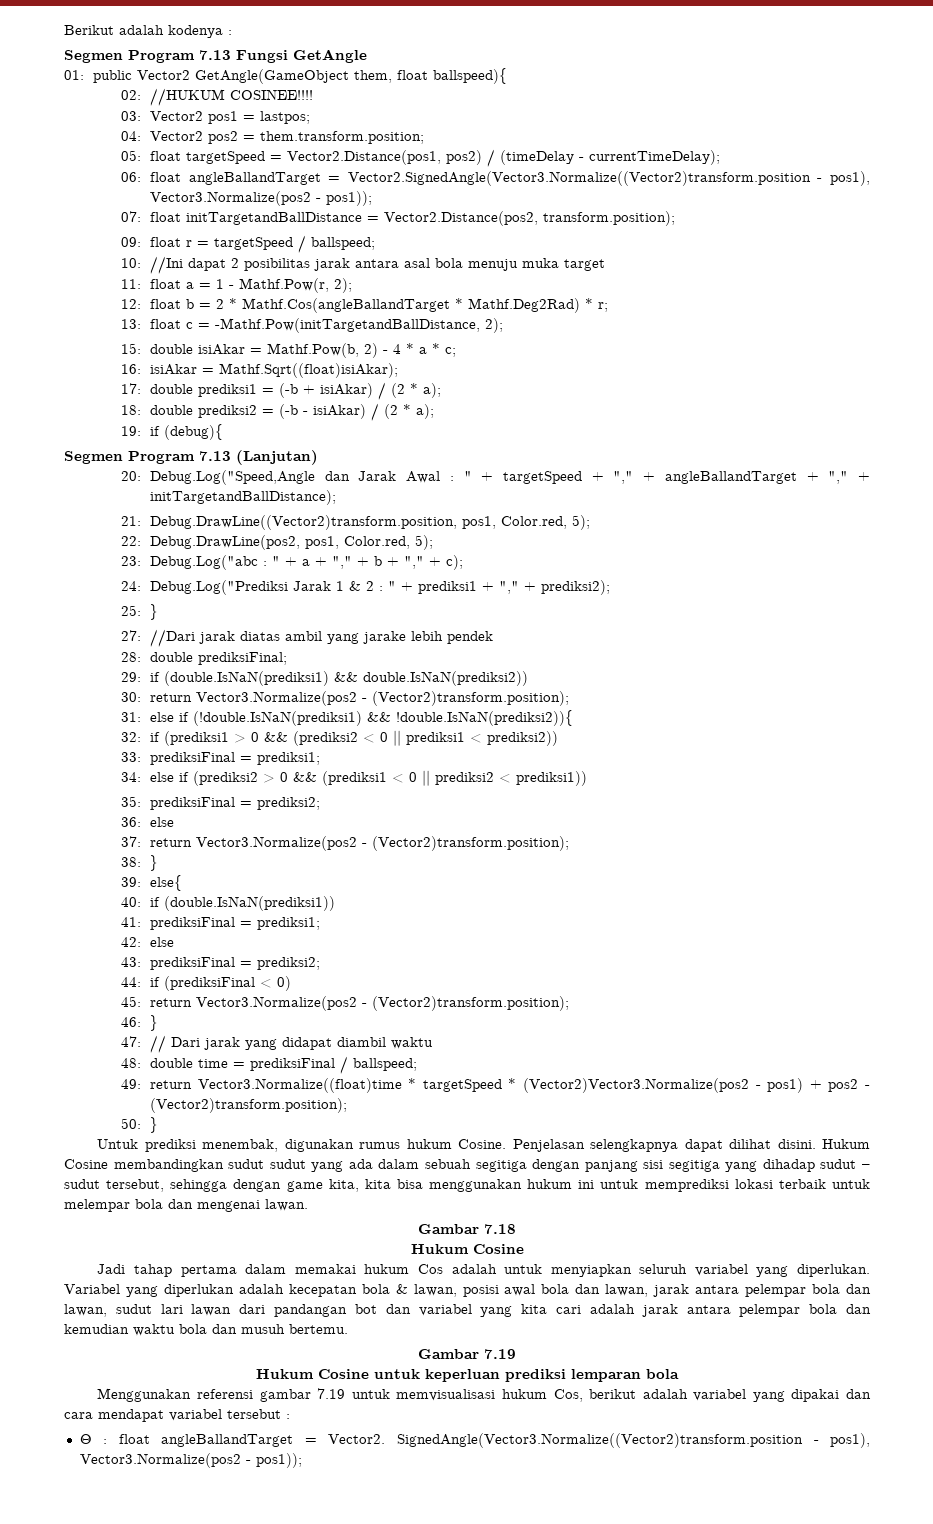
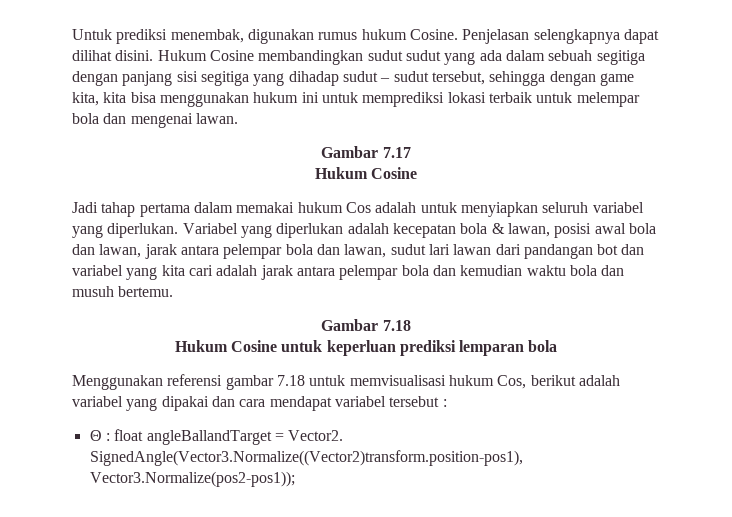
- Berikut adalah kodenya :
- Segmen Program 7.13 Fungsi GetAngle
- 01: public Vector2 GetAngle(GameObject them, float ballspeed){
- 02: //HUKUM COSINEE!!!!
- 03: Vector2 pos1 = lastpos;
- 04: Vector2 pos2 = them.transform.position;
- 05: float targetSpeed = Vector2.Distance(pos1, pos2) / (timeDelay - currentTimeDelay);
- 06: float angleBallandTarget = Vector2.SignedAngle(Vector3.Normalize((Vector2)transform.position - pos1), Vector3.Normalize(pos2 - pos1));
- 07: float initTargetandBallDistance = Vector2.Distance(pos2, transform.position);
- 09: float r = targetSpeed / ballspeed;
- 10: //Ini dapat 2 posibilitas jarak antara asal bola menuju muka target
- 11: float a = 1 - Mathf.Pow(r, 2);
- 12: float b = 2 * Mathf.Cos(angleBallandTarget * Mathf.Deg2Rad) * r;
- 13: float c = -Mathf.Pow(initTargetandBallDistance, 2);
- 15: double isiAkar = Mathf.Pow(b, 2) - 4 * a * c;
- 16: isiAkar = Mathf.Sqrt((float)isiAkar);
- 17: double prediksi1 = (-b + isiAkar) / (2 * a);
- 18: double prediksi2 = (-b - isiAkar) / (2 * a);
- 19: if (debug){
- Segmen Program 7.13 (Lanjutan)
- 20: Debug.Log("Speed,Angle dan Jarak Awal : " + targetSpeed + "," + angleBallandTarget + "," + initTargetandBallDistance);
- 21: Debug.DrawLine((Vector2)transform.position, pos1, Color.red, 5);
- 22: Debug.DrawLine(pos2, pos1, Color.red, 5);
- 23: Debug.Log("abc : " + a + "," + b + "," + c);
- 24: Debug.Log("Prediksi Jarak 1 & 2 : " + prediksi1 + "," + prediksi2);
- 25: }
- 27: //Dari jarak diatas ambil yang jarake lebih pendek
- 28: double prediksiFinal;
- 29: if (double.IsNaN(prediksi1) && double.IsNaN(prediksi2))
- 30: return Vector3.Normalize(pos2 - (Vector2)transform.position);
- 31: else if (!double.IsNaN(prediksi1) && !double.IsNaN(prediksi2)){
- 32: if (prediksi1 > 0 && (prediksi2 < 0 || prediksi1 < prediksi2))
- 33: prediksiFinal = prediksi1;
- 34: else if (prediksi2 > 0 && (prediksi1 < 0 || prediksi2 < prediksi1))
- 35: prediksiFinal = prediksi2;
- 36: else
- 37: return Vector3.Normalize(pos2 - (Vector2)transform.position);
- 38: }
- 39: else{
- 40: if (double.IsNaN(prediksi1))
- 41: prediksiFinal = prediksi1;
- 42: else
- 43: prediksiFinal = prediksi2;
- 44: if (prediksiFinal < 0)
- 45: return Vector3.Normalize(pos2 - (Vector2)transform.position);
- 46: }
- 47: // Dari jarak yang didapat diambil waktu
- 48: double time = prediksiFinal / ballspeed;
- 49: return Vector3.Normalize((float)time * targetSpeed * (Vector2)Vector3.Normalize(pos2 - pos1) + pos2 - (Vector2)transform.position);
- 50: }
- Gambar 7.18
+ Gambar 7.17
- Gambar 7.19
+ Gambar 7.18
- Menggunakan referensi gambar 7.19 untuk memvisualisasi hukum Cos, berikut adalah variabel yang dipakai dan cara mendapat variabel tersebut :
+ Menggunakan referensi gambar 7.18 untuk memvisualisasi hukum Cos, berikut adalah variabel yang dipakai dan cara mendapat variabel tersebut :
- SignedAngle(Vector3.Normalize((Vector2)transform.position - pos1), Vector3.Normalize(pos2 - pos1));
+ SignedAngle(Vector3.Normalize((Vector2)transform.position-pos1), Vector3.Normalize(pos2-pos1));

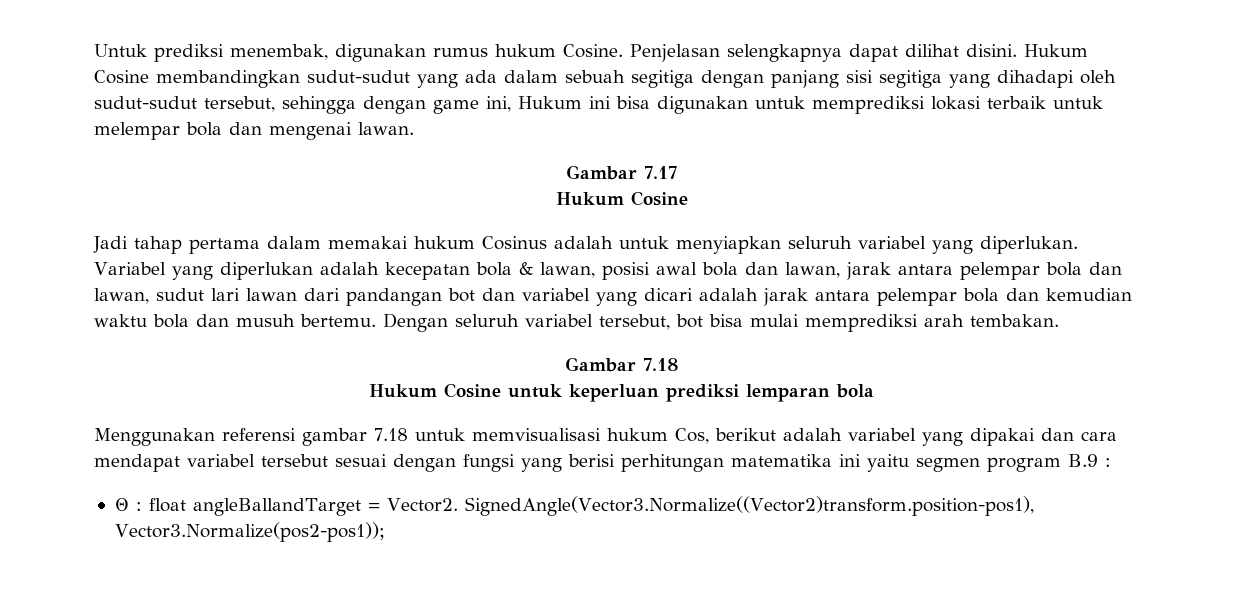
- Hukum Cosine membandingkan sudut sudut yang ada dalam sebuah segitiga dengan panjang sisi segitiga yang dihadap sudut – sudut tersebut, sehingga dengan game kita, kita bisa menggunakan hukum ini untuk memprediksi lokasi terbaik untuk melempar bola dan mengenai lawan.
+ Hukum Cosine membandingkan sudut-sudut yang ada dalam sebuah segitiga dengan panjang sisi segitiga yang dihadapi oleh sudut-sudut tersebut, sehingga dengan game ini, Hukum ini bisa digunakan untuk memprediksi lokasi terbaik untuk melempar bola dan mengenai lawan.
- Jadi tahap pertama dalam memakai hukum Cos adalah untuk menyiapkan seluruh variabel yang diperlukan.
+ Jadi tahap pertama dalam memakai hukum Cosinus adalah untuk menyiapkan seluruh variabel yang diperlukan.
- Variabel yang diperlukan adalah kecepatan bola & lawan, posisi awal bola dan lawan, jarak antara pelempar bola dan lawan, sudut lari lawan dari pandangan bot dan variabel yang kita cari adalah jarak antara pelempar bola dan kemudian waktu bola dan musuh bertemu.
+ Variabel yang diperlukan adalah kecepatan bola & lawan, posisi awal bola dan lawan, jarak antara pelempar bola dan lawan, sudut lari lawan dari pandangan bot dan variabel yang dicari adalah jarak antara pelempar bola dan kemudian waktu bola dan musuh bertemu. Dengan seluruh variabel tersebut, bot bisa mulai memprediksi arah tembakan.
- Menggunakan referensi gambar 7.18 untuk memvisualisasi hukum Cos, berikut adalah variabel yang dipakai dan cara mendapat variabel tersebut :
+ Menggunakan referensi gambar 7.18 untuk memvisualisasi hukum Cos, berikut adalah variabel yang dipakai dan cara mendapat variabel tersebut sesuai dengan fungsi yang berisi perhitungan matematika ini yaitu segmen program B.9 :

